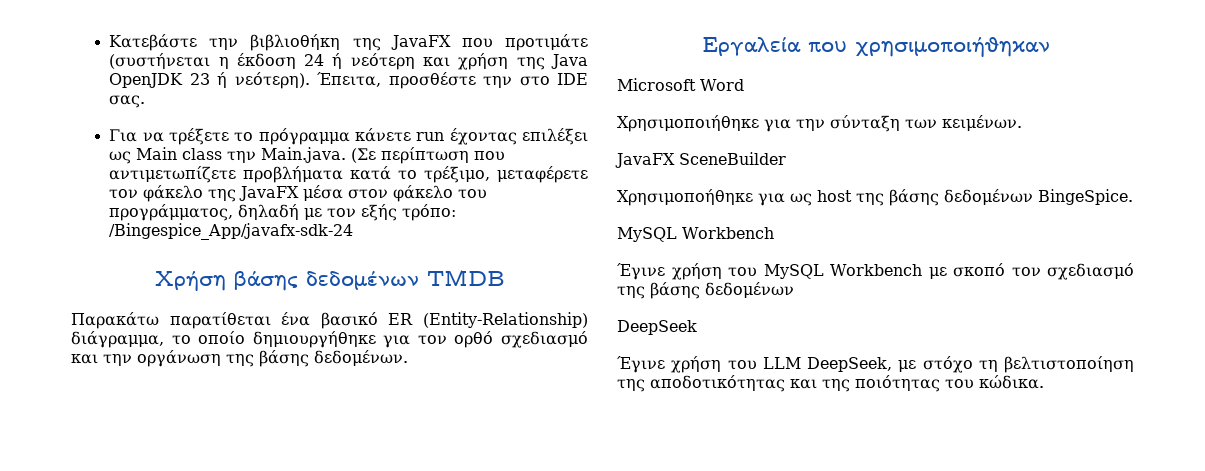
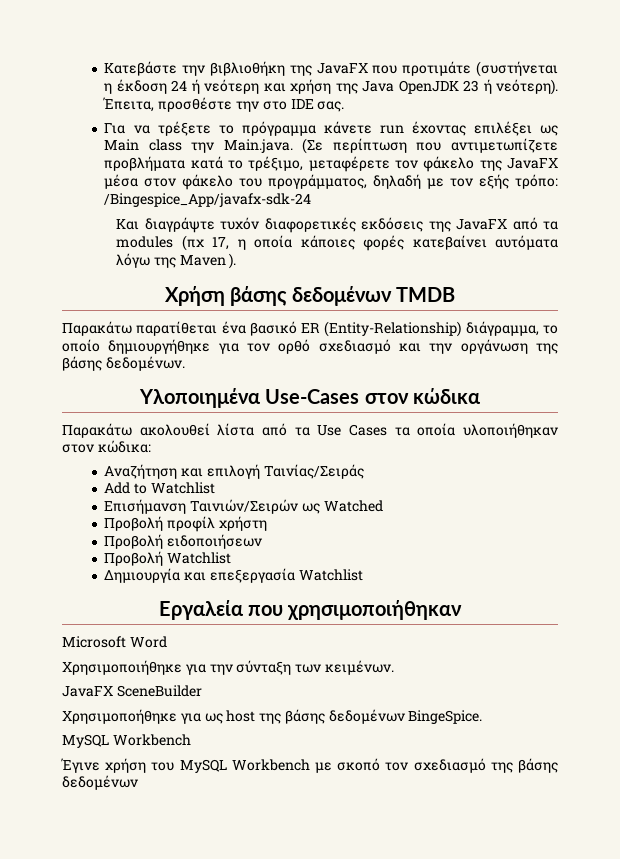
+ Και διαγράψτε τυχόν διαφορετικές εκδόσεις της JavaFX από τα modules (πχ 17, η οποία κάποιες φορές κατεβαίνει αυτόματα λόγω της Maven ).
+ Υλοποιημένα Use-Cases στον κώδικα
+ Παρακάτω ακολουθεί λίστα από τα Use Cases τα οποία υλοποιήθηκαν στον κώδικα:
+ Αναζήτηση και επιλογή Ταινίας/Σειράς
+ Add to Watchlist
+ Επισήμανση Ταινιών/Σειρών ως Watched
+ Προβολή προφίλ χρήστη
+ Προβολή ειδοποιήσεων
+ Προβολή Watchlist
+ Δημιουργία και επεξεργασία Watchlist
- DeepSeek
- Έγινε χρήση του LLM DeepSeek, με στόχο τη βελτιστοποίηση της αποδοτικότητας και της ποιότητας του κώδικα.

